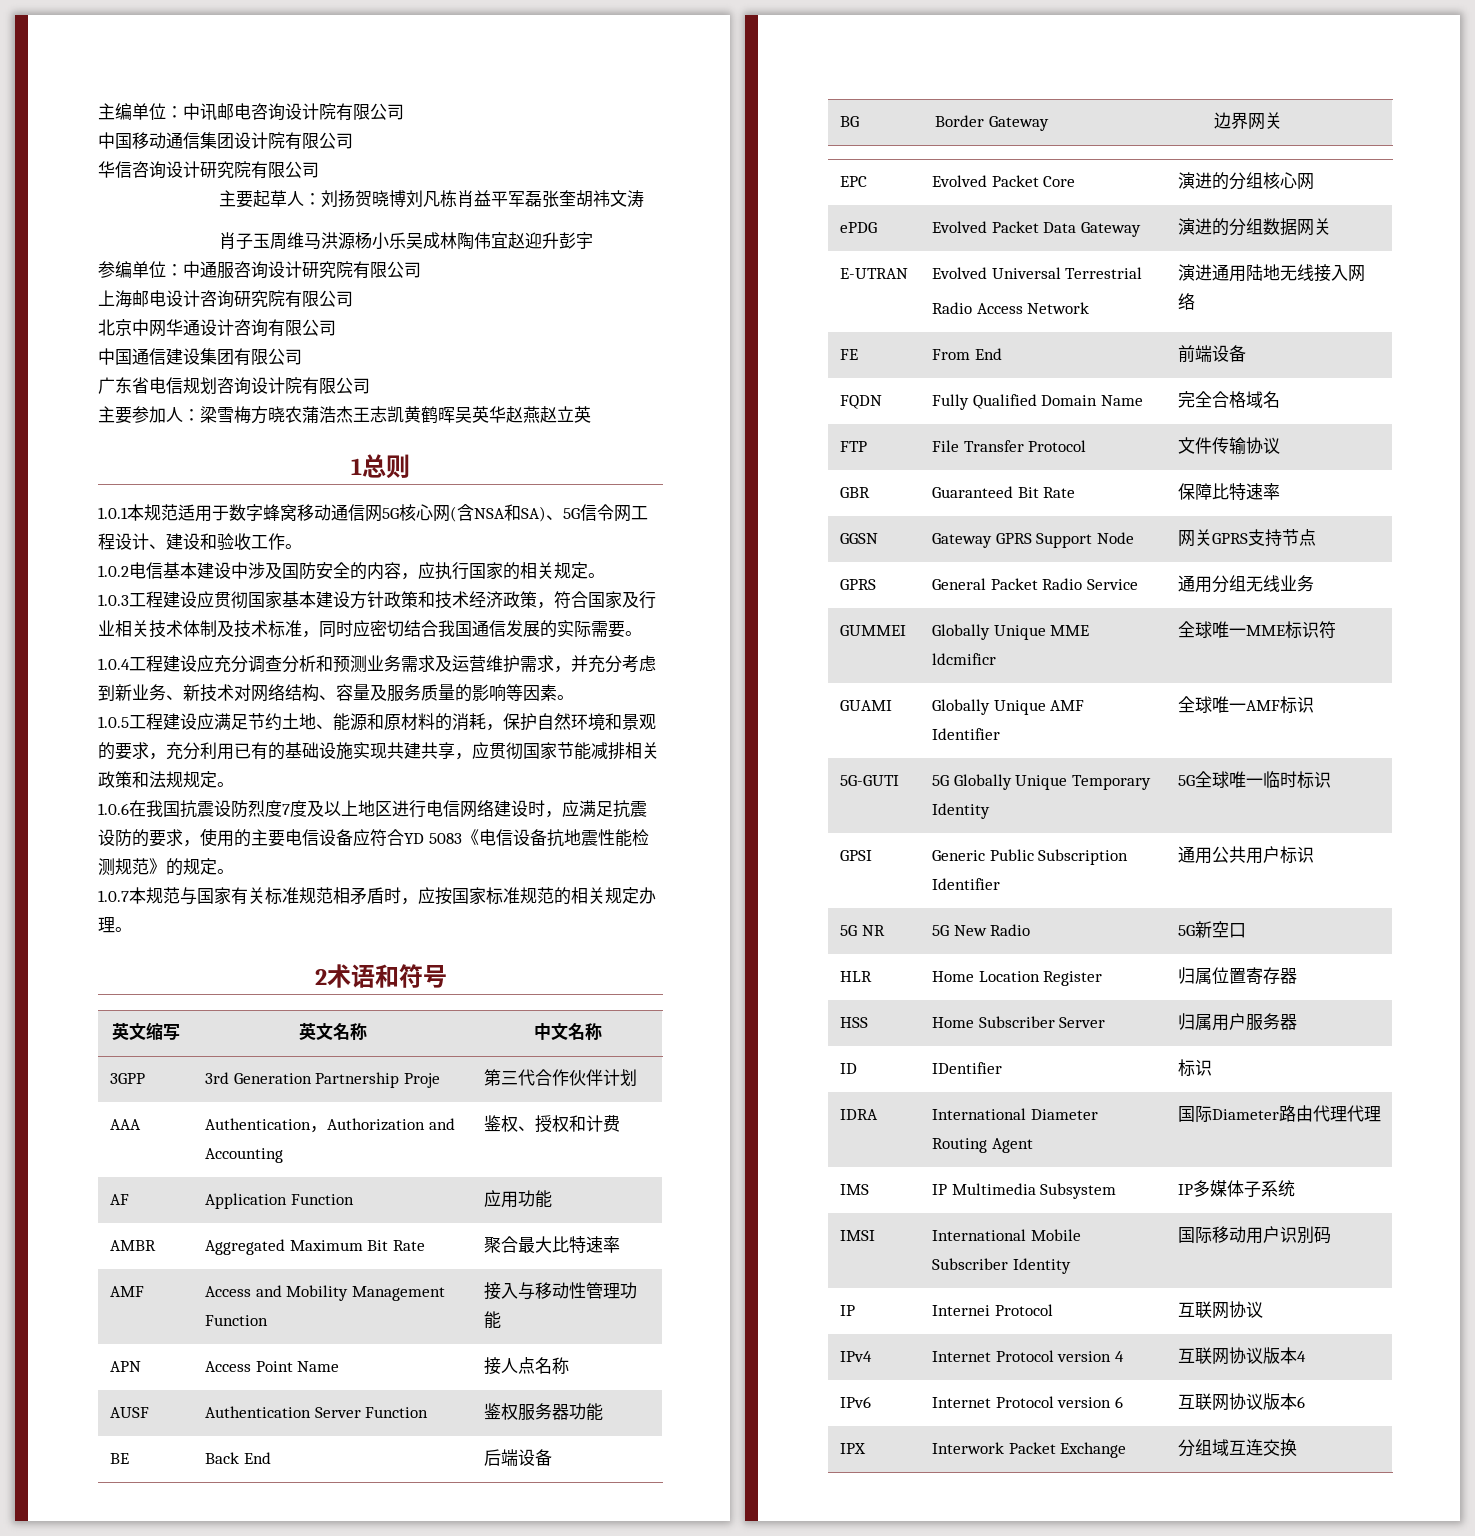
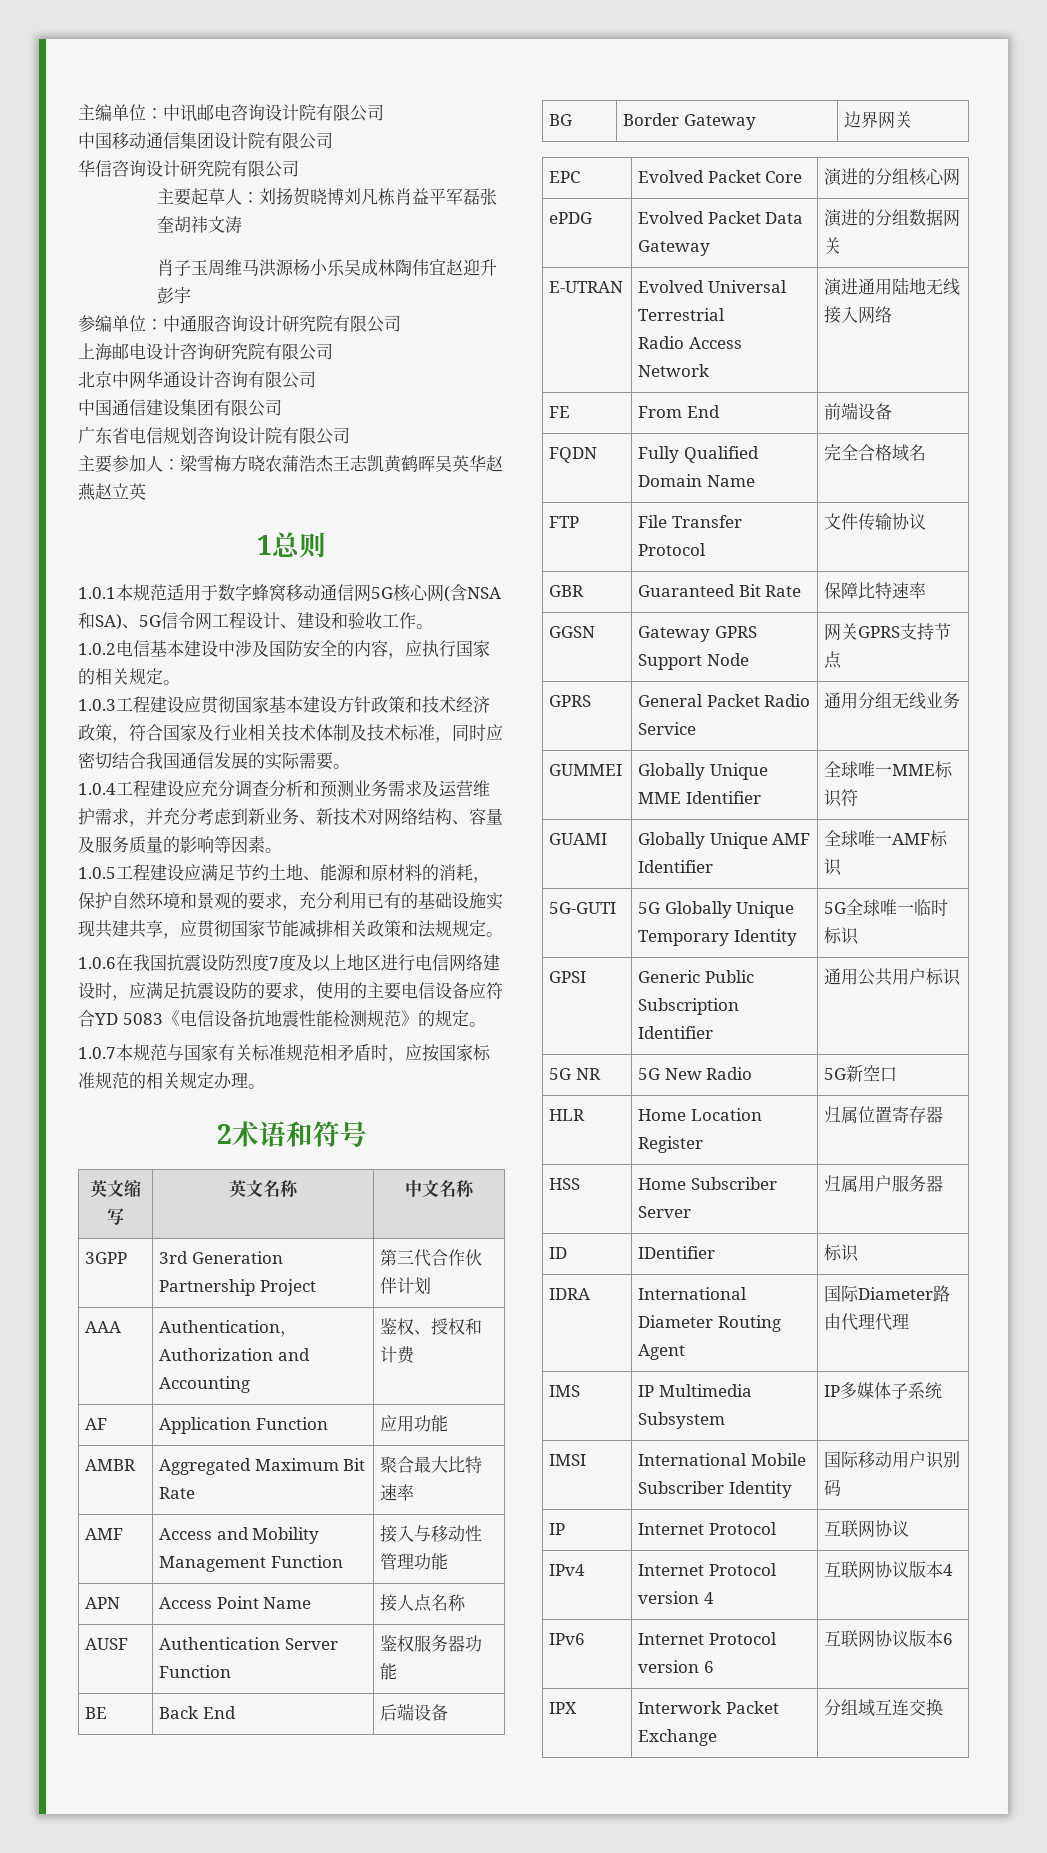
- 3GPP | 3rd Generation Partnership Proje | 第三代合作伙伴计划
+ 3GPP | 3rd Generation Partnership Project | 第三代合作伙伴计划
- GUMMEI | Globally Unique MME ldcmificr | 全球唯一MME标识符
+ GUMMEI | Globally Unique MME Identifier | 全球唯一MME标识符
- IP | Internei Protocol | 互联网协议
+ IP | Internet Protocol | 互联网协议

